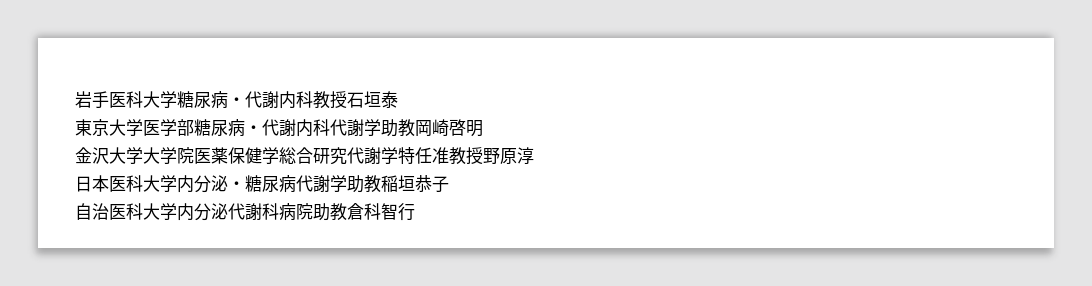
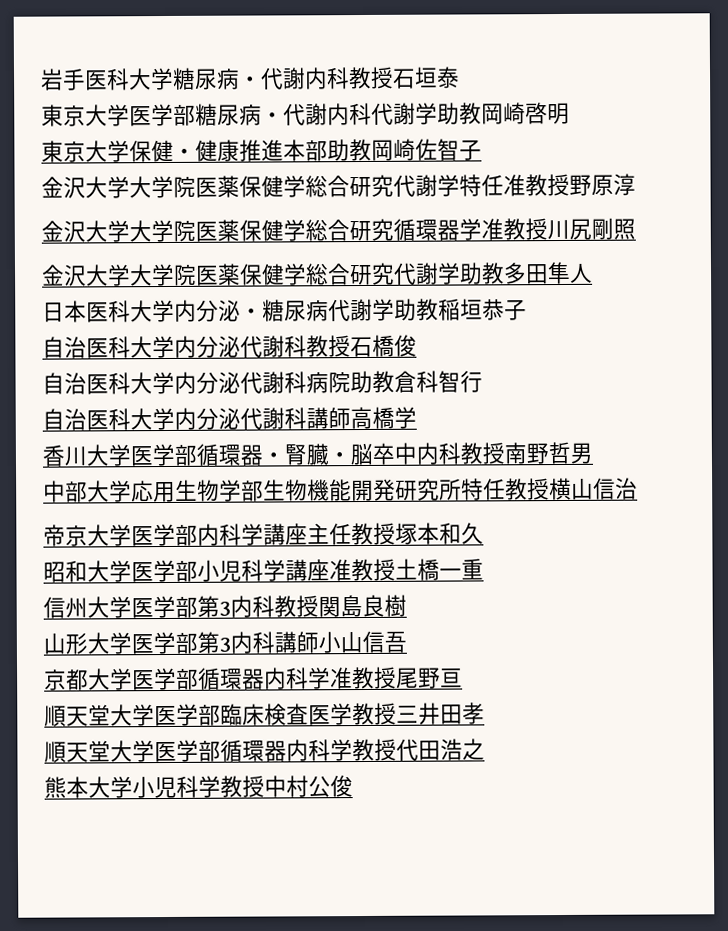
+ 東京大学保健・健康推進本部助教岡崎佐智子
+ 金沢大学大学院医薬保健学総合研究循環器学准教授川尻剛照
+ 金沢大学大学院医薬保健学総合研究代謝学助教多田隼人
+ 自治医科大学内分泌代謝科教授石橋俊
+ 自治医科大学内分泌代謝科講師高橋学
+ 香川大学医学部循環器・腎臓・脳卒中内科教授南野哲男
+ 中部大学応用生物学部生物機能開発研究所特任教授横山信治
+ 帝京大学医学部内科学講座主任教授塚本和久
+ 昭和大学医学部小児科学講座准教授土橋一重
+ 信州大学医学部第3内科教授関島良樹
+ 山形大学医学部第3内科講師小山信吾
+ 京都大学医学部循環器内科学准教授尾野亘
+ 順天堂大学医学部臨床検査医学教授三井田孝
+ 順天堂大学医学部循環器内科学教授代田浩之
+ 熊本大学小児科学教授中村公俊

